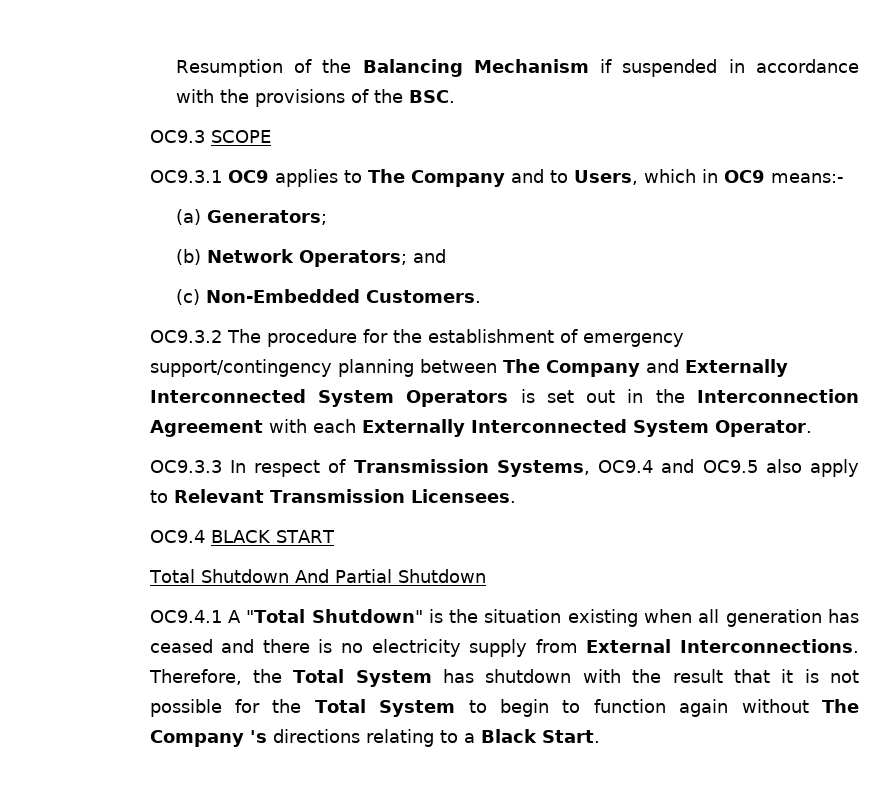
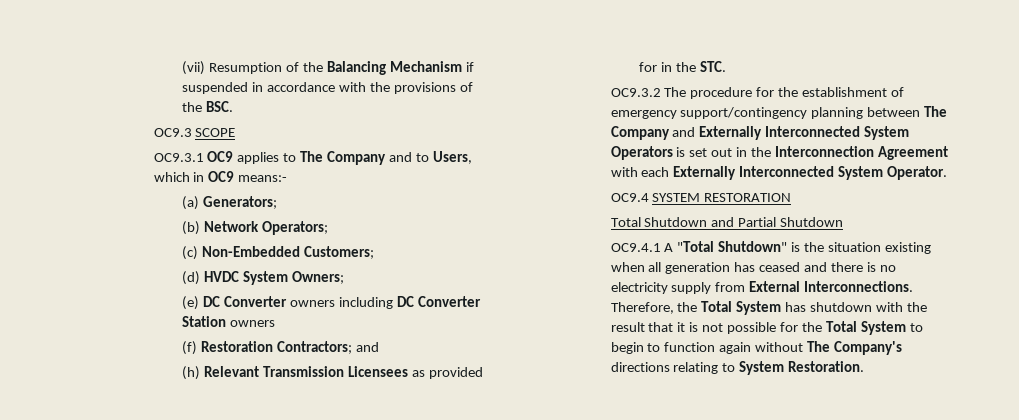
- Resumption of the Balancing Mechanism if suspended in accordance with the provisions of the BSC.
+ (vii) Resumption of the Balancing Mechanism if suspended in accordance with the provisions of the BSC.
- (b) Network Operators; and
+ (b) Network Operators;
- (c) Non-Embedded Customers.
+ (c) Non-Embedded Customers;
+ (d) HVDC System Owners;
+ (e) DC Converter owners including DC Converter Station owners
+ (f) Restoration Contractors; and
+ (h) Relevant Transmission Licensees as provided for in the STC.
- OC9.3.3 In respect of Transmission Systems, OC9.4 and OC9.5 also apply to Relevant Transmission Licensees.
- OC9.4 BLACK START
+ OC9.4 SYSTEM RESTORATION
- Total Shutdown And Partial Shutdown
+ Total Shutdown and Partial Shutdown
- Therefore, the Total System has shutdown with the result that it is not possible for the Total System to begin to function again without The Company 's directions relating to a Black Start.
+ Therefore, the Total System has shutdown with the result that it is not possible for the Total System to begin to function again without The Company's directions relating to System Restoration.

